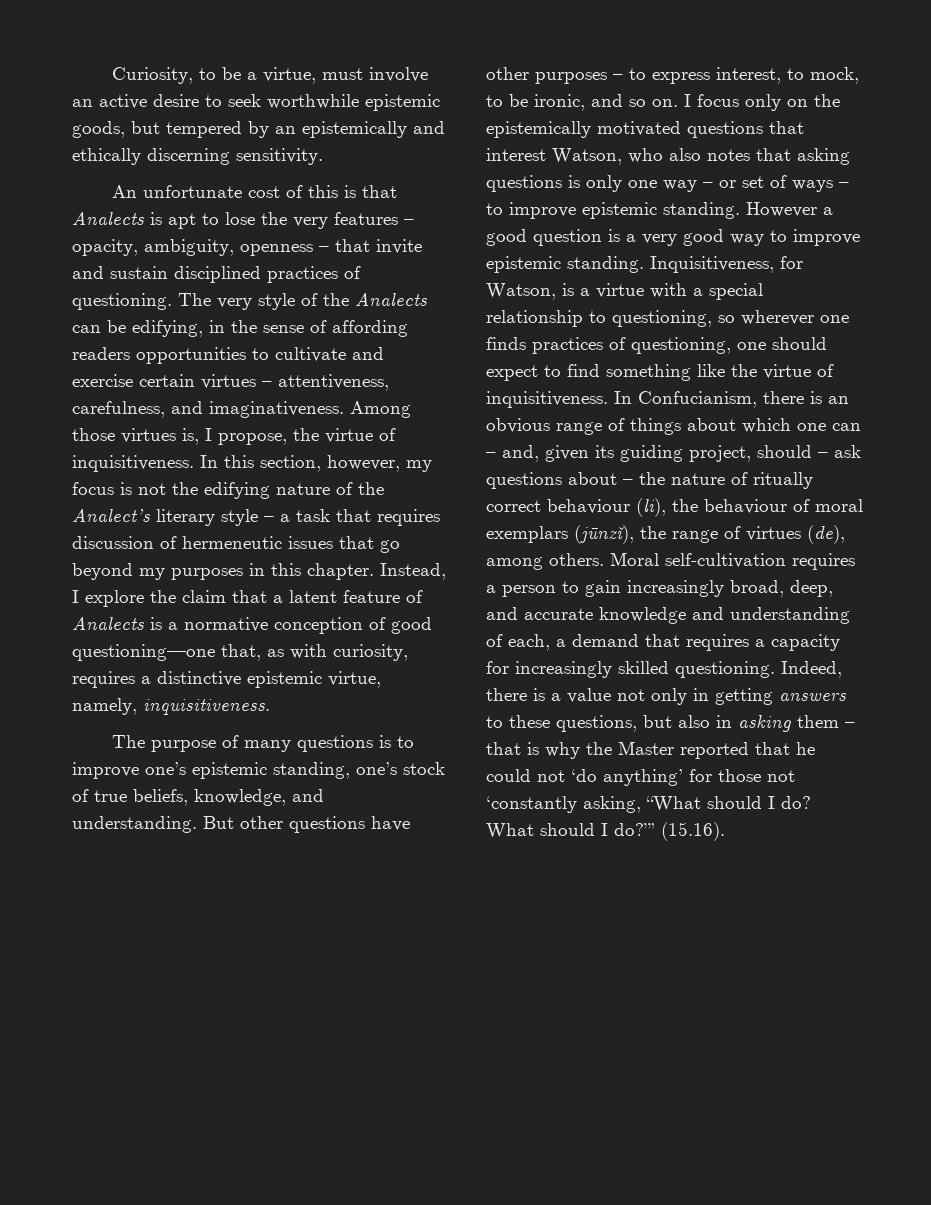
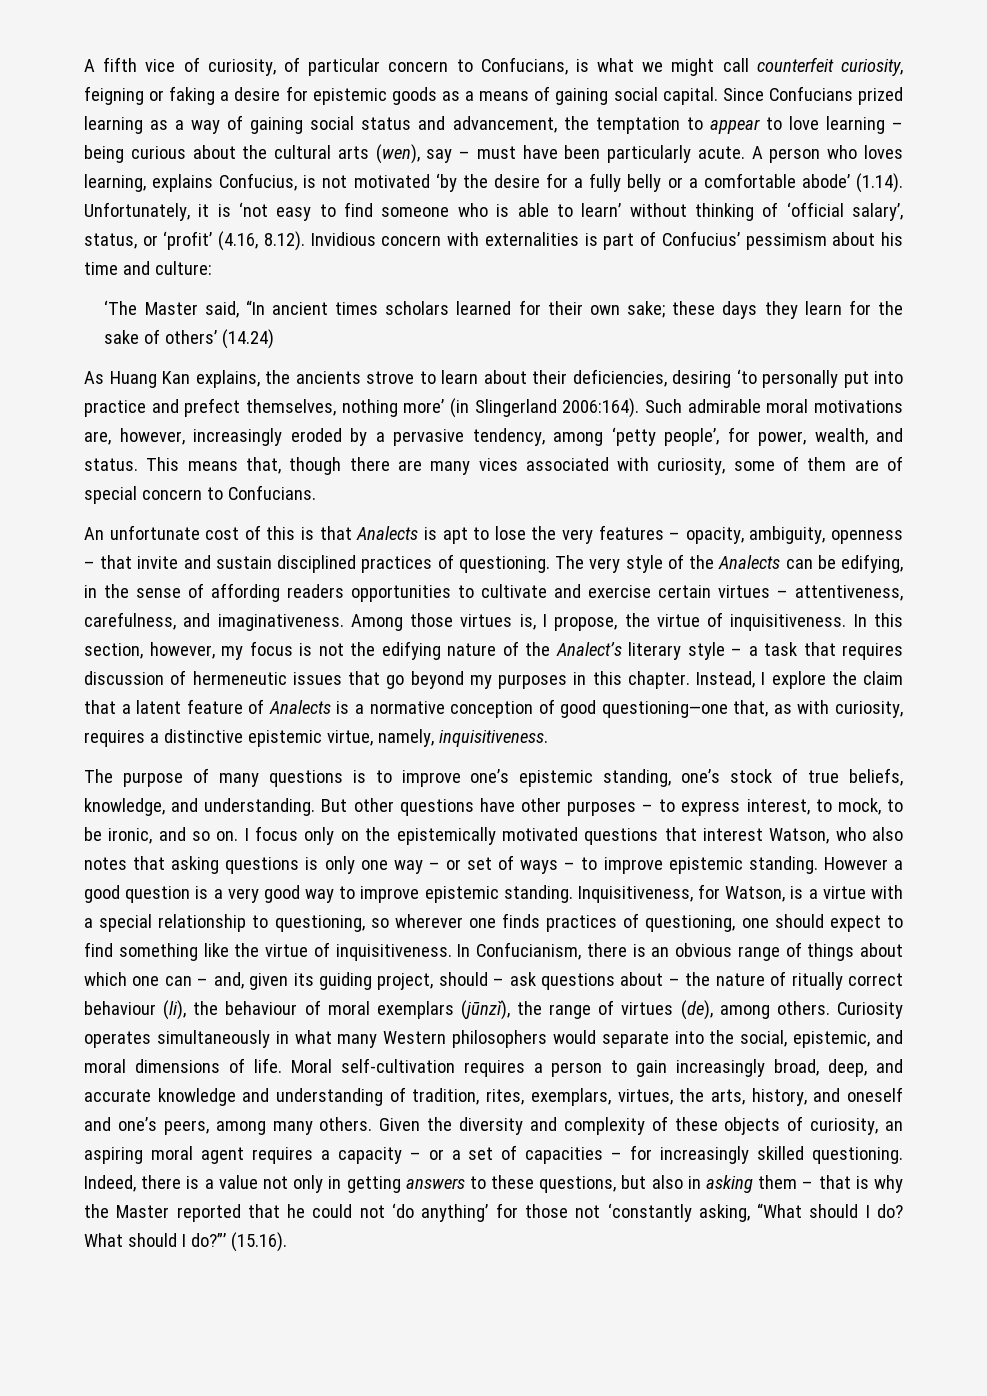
- Curiosity, to be a virtue, must involve an active desire to seek worthwhile epistemic goods, but tempered by an epistemically and ethically discerning sensitivity.
+ A fifth vice of curiosity, of particular concern to Confucians, is what we might call counterfeit curiosity, feigning or faking a desire for epistemic goods as a means of gaining social capital. Since Confucians prized learning as a way of gaining social status and advancement, the temptation to appear to love learning – being curious about the cultural arts (wen), say – must have been particularly acute. A person who loves learning, explains Confucius, is not motivated ‘by the desire for a fully belly or a comfortable abode’ (1.14). Unfortunately, it is ‘not easy to find someone who is able to learn’ without thinking of ‘official salary’, status, or ‘profit’ (4.16, 8.12). Invidious concern with externalities is part of Confucius’ pessimism about his time and culture:
+ ‘The Master said, “In ancient times scholars learned for their own sake; these days they learn for the sake of others’ (14.24)
+ As Huang Kan explains, the ancients strove to learn about their deficiencies, desiring ‘to personally put into practice and prefect themselves, nothing more’ (in Slingerland 2006:164). Such admirable moral motivations are, however, increasingly eroded by a pervasive tendency, among ‘petty people’, for power, wealth, and status. This means that, though there are many vices associated with curiosity, some of them are of special concern to Confucians.
+ Curiosity operates simultaneously in what many Western philosophers would separate into the social, epistemic, and moral dimensions of life.
- Moral self-cultivation requires a person to gain increasingly broad, deep, and accurate knowledge and understanding of each, a demand that requires a capacity for increasingly skilled questioning.
+ Moral self-cultivation requires a person to gain increasingly broad, deep, and accurate knowledge and understanding of tradition, rites, exemplars, virtues, the arts, history, and oneself and one’s peers, among many others. Given the diversity and complexity of these objects of curiosity, an aspiring moral agent requires a capacity – or a set of capacities – for increasingly skilled questioning.

